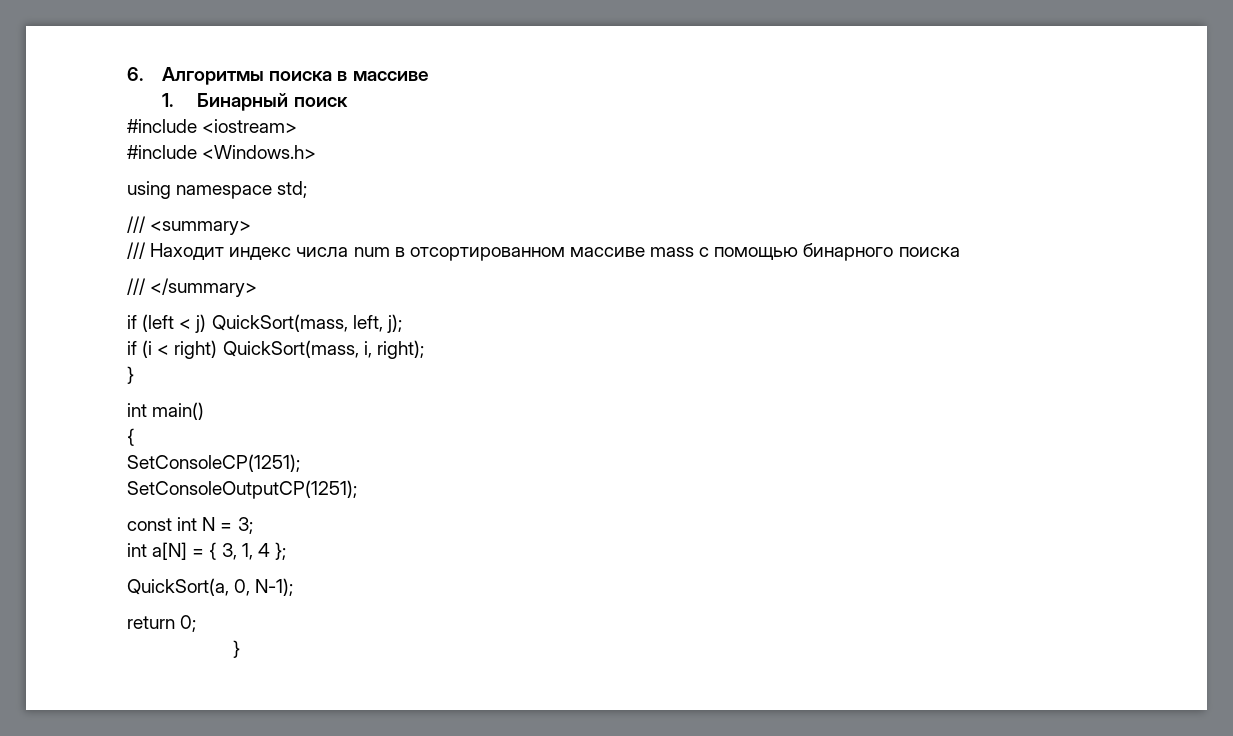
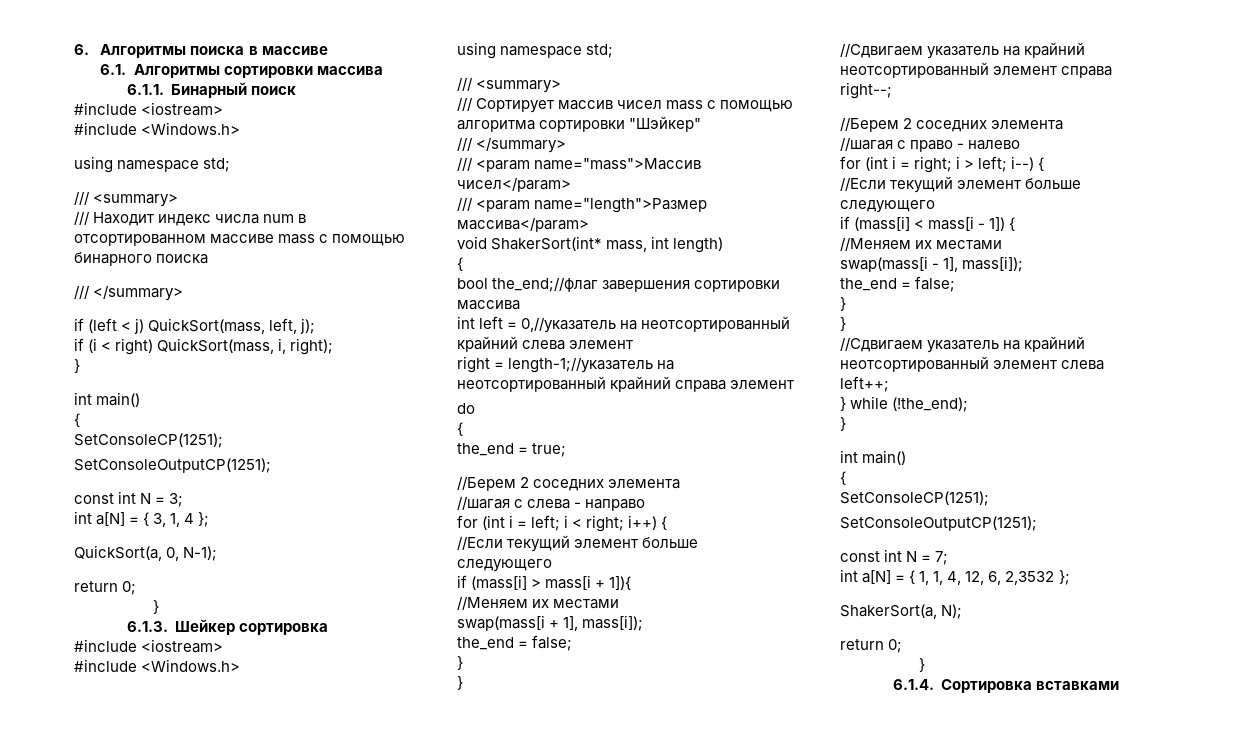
- 1. Бинарный поиск
+ 6.1. Алгоритмы сортировки массива
+ 6.1.1. Бинарный поиск
+ 6.1.3. Шейкер сортировка
+ #include <iostream>
+ #include <Windows.h>
+ using namespace std;
+ /// <summary>
+ /// Сортирует массив чисел mass с помощью алгоритма сортировки "Шэйкер"
+ /// </summary>
+ /// <param name="mass">Массив чисел</param>
+ /// <param name="length">Размер массива</param>
+ void ShakerSort(int* mass, int length)
+ {
+ bool the_end;//флаг завершения сортировки массива
+ int left = 0,//указатель на неотсортированный крайний слева элемент
+ right = length-1;//указатель на неотсортированный крайний справа элемент
+ do
+ {
+ the_end = true;
+ //Берем 2 соседних элемента
+ //шагая с слева - направо
+ for (int i = left; i < right; i++) {
+ //Если текущий элемент больше следующего
+ if (mass[i] > mass[i + 1]){
+ //Меняем их местами
+ swap(mass[i + 1], mass[i]);
+ the_end = false;
+ }
+ }
+ //Сдвигаем указатель на крайний неотсортированный элемент справа
+ right--;
+ //Берем 2 соседних элемента
+ //шагая с право - налево
+ for (int i = right; i > left; i--) {
+ //Если текущий элемент больше следующего
+ if (mass[i] < mass[i - 1]) {
+ //Меняем их местами
+ swap(mass[i - 1], mass[i]);
+ the_end = false;
+ }
+ }
+ //Сдвигаем указатель на крайний неотсортированный элемент слева
+ left++;
+ } while (!the_end);
+ }
+ int main()
+ {
+ SetConsoleCP(1251);
+ SetConsoleOutputCP(1251);
+ const int N = 7;
+ int a[N] = { 1, 1, 4, 12, 6, 2,3532 };
+ ShakerSort(a, N);
+ return 0;
+ }
+ 6.1.4. Сортировка вставками

